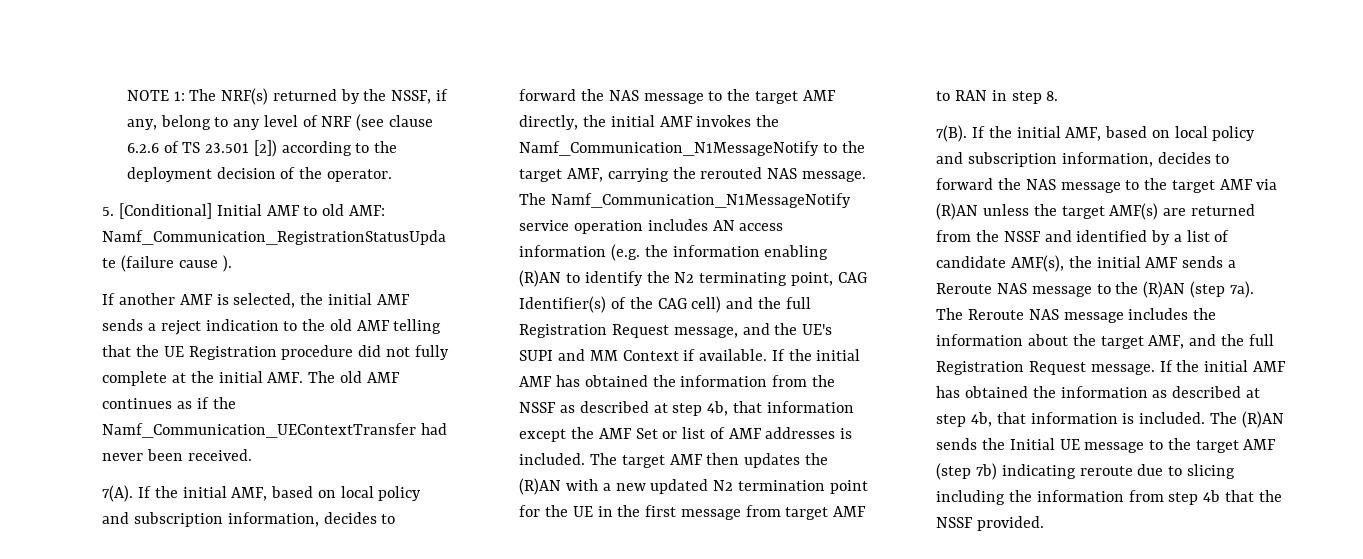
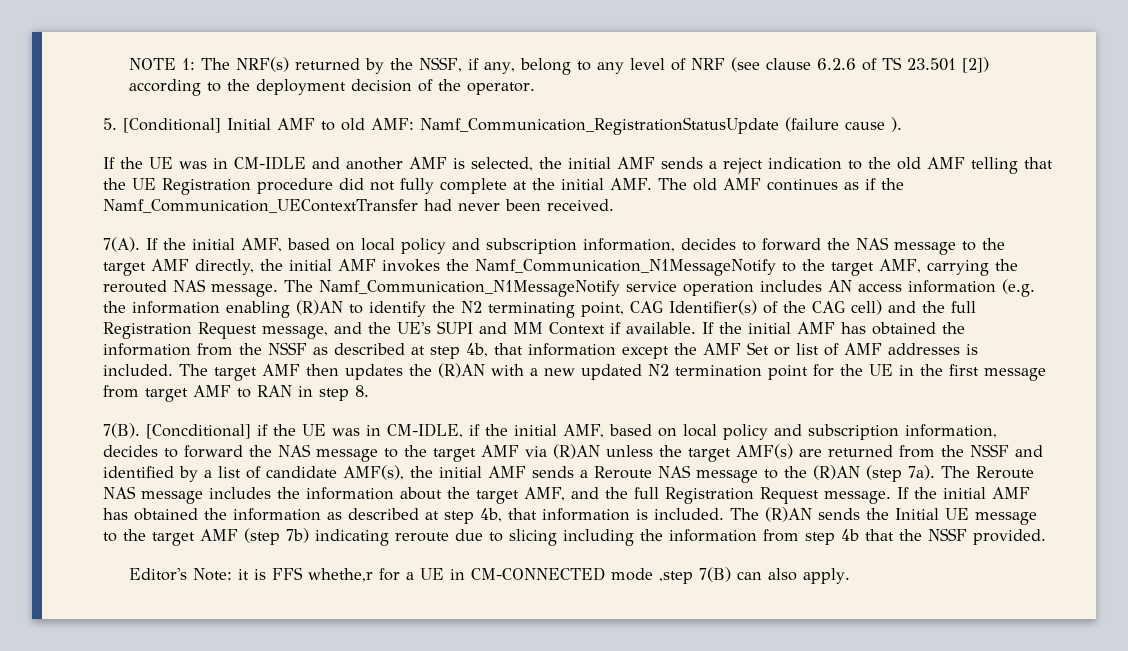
- If another AMF is selected, the initial AMF sends a reject indication to the old AMF telling that the UE Registration procedure did not fully complete at the initial AMF. The old AMF continues as if the Namf_Communication_UEContextTransfer had never been received.
+ If the UE was in CM-IDLE and another AMF is selected, the initial AMF sends a reject indication to the old AMF telling that the UE Registration procedure did not fully complete at the initial AMF. The old AMF continues as if the Namf_Communication_UEContextTransfer had never been received.
- If the initial AMF, based on local policy and subscription information, decides to forward the NAS message to the target AMF via (R)AN unless the target AMF(s) are returned from the NSSF and identified by a list of candidate AMF(s), the initial AMF sends a Reroute NAS message to the (R)AN (step 7a).
+ [Concditional] if the UE was in CM-IDLE, if the initial AMF, based on local policy and subscription information, decides to forward the NAS message to the target AMF via (R)AN unless the target AMF(s) are returned from the NSSF and identified by a list of candidate AMF(s), the initial AMF sends a Reroute NAS message to the (R)AN (step 7a).
+ Editor's Note: it is FFS whethe,r for a UE in CM-CONNECTED mode ,step 7(B) can also apply.

